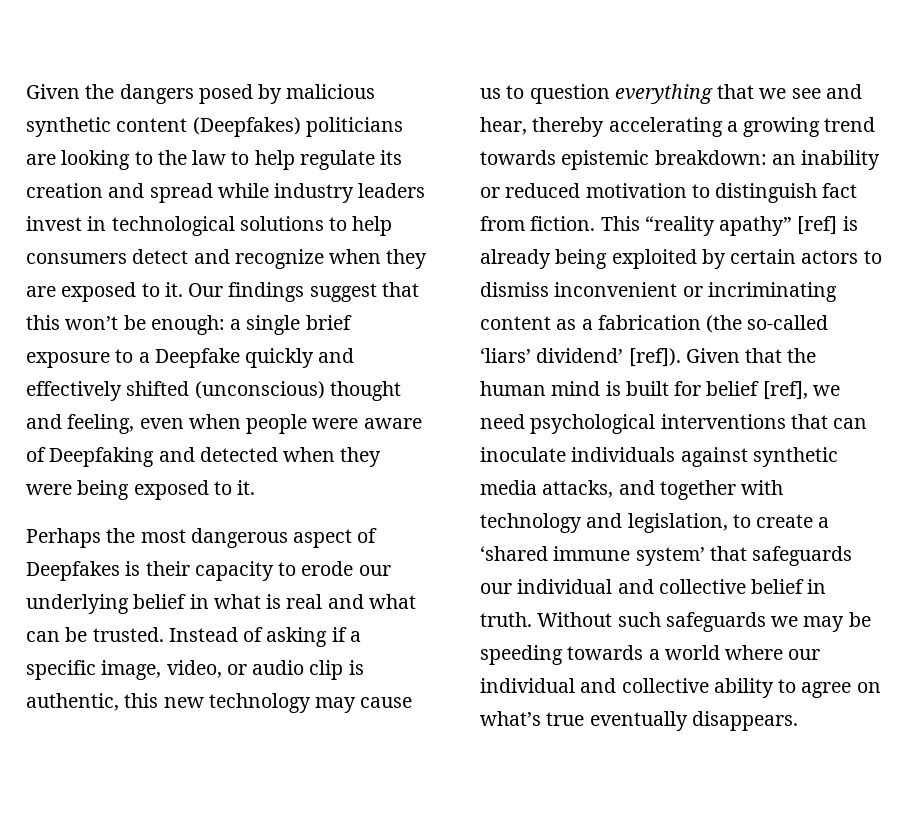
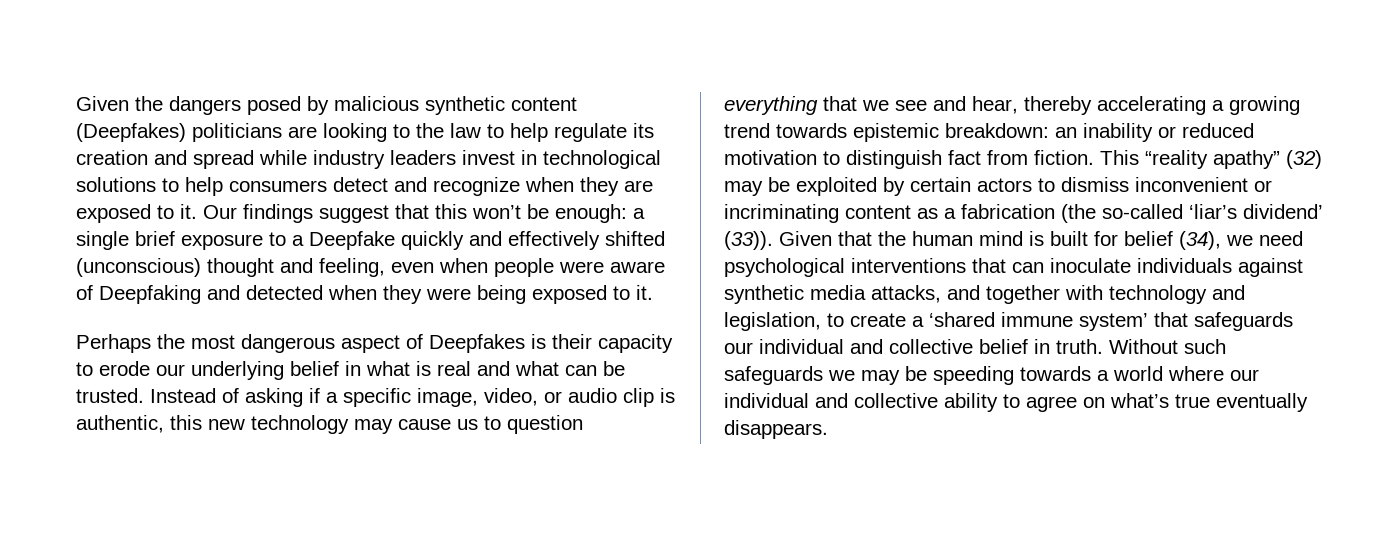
- This “reality apathy” [ref] is already being exploited by certain actors to dismiss inconvenient or incriminating content as a fabrication (the so-called ‘liars’ dividend’ [ref]).
+ This “reality apathy” (32) may be exploited by certain actors to dismiss inconvenient or incriminating content as a fabrication (the so-called ‘liar’s dividend’ (33)).
- Given that the human mind is built for belief [ref], we need psychological interventions that can inoculate individuals against synthetic media attacks, and together with technology and legislation, to create a ‘shared immune system’ that safeguards our individual and collective belief in truth.
+ Given that the human mind is built for belief (34), we need psychological interventions that can inoculate individuals against synthetic media attacks, and together with technology and legislation, to create a ‘shared immune system’ that safeguards our individual and collective belief in truth.

